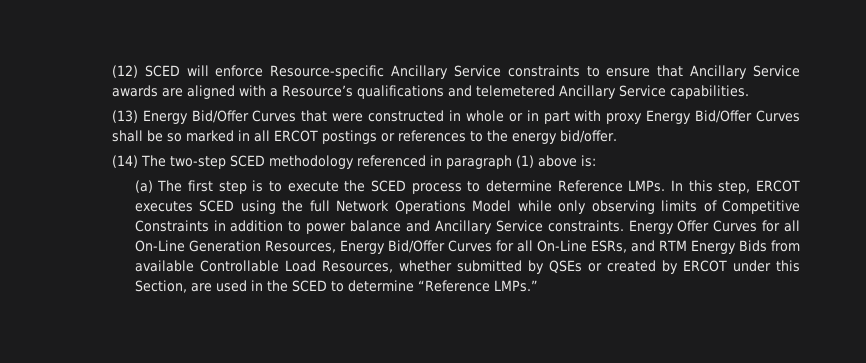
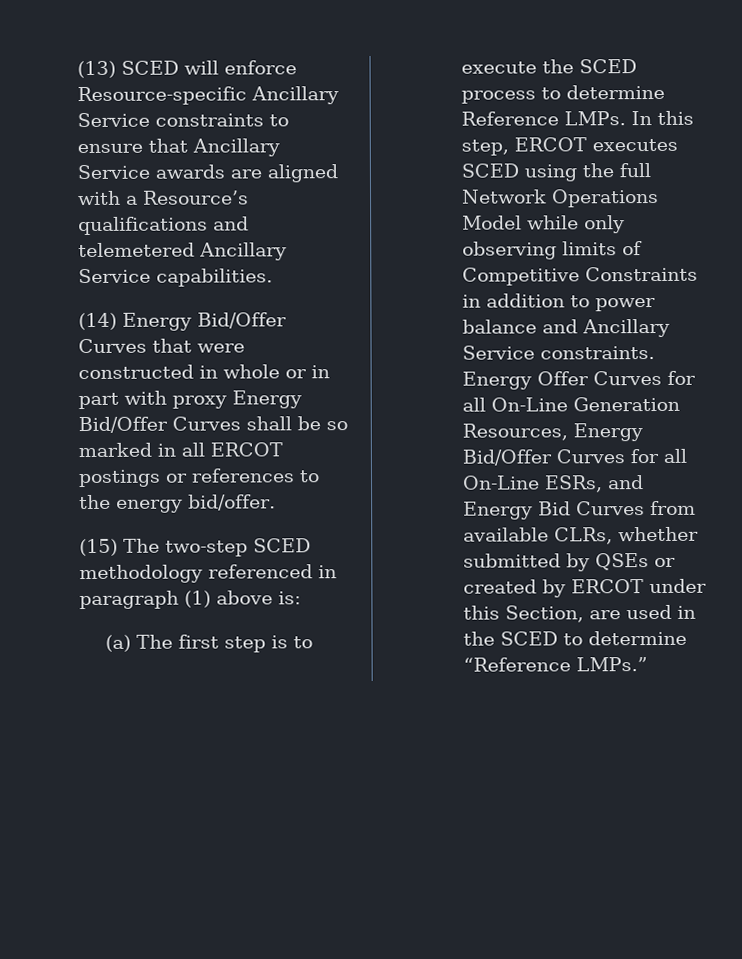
- (12) SCED will enforce Resource-specific Ancillary Service constraints to ensure that Ancillary Service awards are aligned with a Resource’s qualifications and telemetered Ancillary Service capabilities.
+ (13) SCED will enforce Resource-specific Ancillary Service constraints to ensure that Ancillary Service awards are aligned with a Resource’s qualifications and telemetered Ancillary Service capabilities.
- (13) Energy Bid/Offer Curves that were constructed in whole or in part with proxy Energy Bid/Offer Curves shall be so marked in all ERCOT postings or references to the energy bid/offer.
+ (14) Energy Bid/Offer Curves that were constructed in whole or in part with proxy Energy Bid/Offer Curves shall be so marked in all ERCOT postings or references to the energy bid/offer.
- (14) The two-step SCED methodology referenced in paragraph (1) above is:
+ (15) The two-step SCED methodology referenced in paragraph (1) above is:
- Energy Offer Curves for all On-Line Generation Resources, Energy Bid/Offer Curves for all On-Line ESRs, and RTM Energy Bids from available Controllable Load Resources, whether submitted by QSEs or created by ERCOT under this Section, are used in the SCED to determine “Reference LMPs.”
+ Energy Offer Curves for all On-Line Generation Resources, Energy Bid/Offer Curves for all On-Line ESRs, and Energy Bid Curves from available CLRs, whether submitted by QSEs or created by ERCOT under this Section, are used in the SCED to determine “Reference LMPs.”

